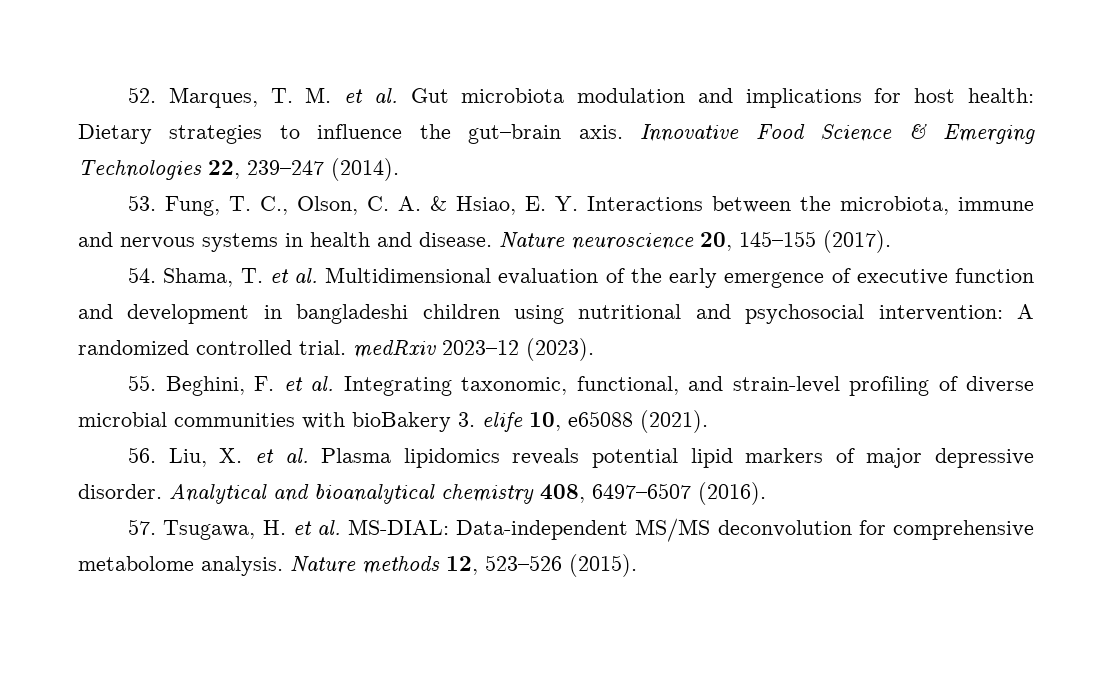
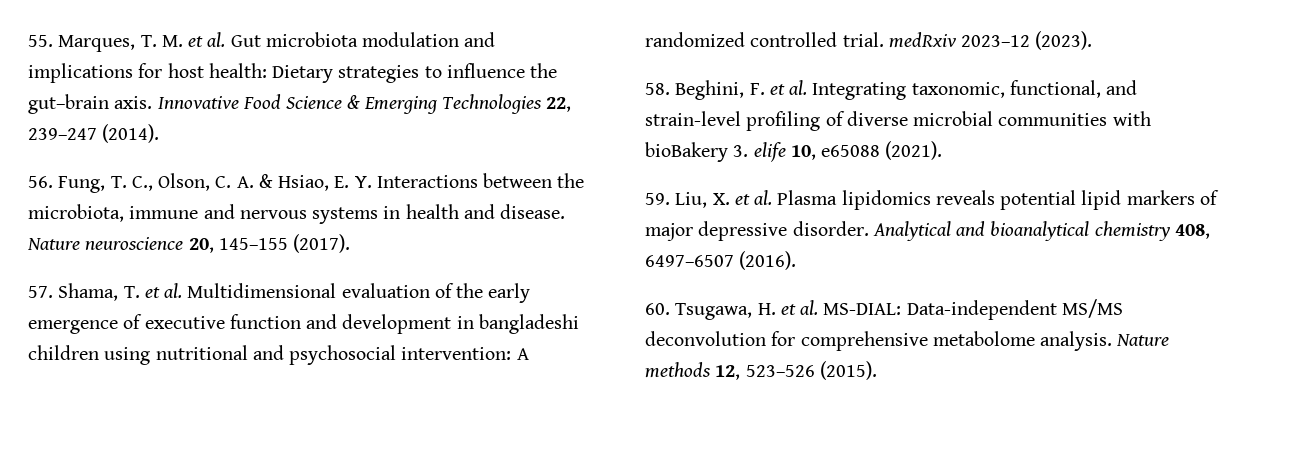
- 52. Marques, T. M. et al. Gut microbiota modulation and implications for host health: Dietary strategies to influence the gut–brain axis.
+ 55. Marques, T. M. et al. Gut microbiota modulation and implications for host health: Dietary strategies to influence the gut–brain axis.
- 53. Fung, T. C., Olson, C. A. & Hsiao, E. Y. Interactions between the microbiota, immune and nervous systems in health and disease.
+ 56. Fung, T. C., Olson, C. A. & Hsiao, E. Y. Interactions between the microbiota, immune and nervous systems in health and disease.
- 54. Shama, T. et al. Multidimensional evaluation of the early emergence of executive function and development in bangladeshi children using nutritional and psychosocial intervention: A randomized controlled trial. medRxiv 2023–12 (2023).
+ 57. Shama, T. et al. Multidimensional evaluation of the early emergence of executive function and development in bangladeshi children using nutritional and psychosocial intervention: A randomized controlled trial. medRxiv 2023–12 (2023).
- 55. Beghini, F. et al. Integrating taxonomic, functional, and strain-level profiling of diverse microbial communities with bioBakery 3. elife 10, e65088 (2021).
+ 58. Beghini, F. et al. Integrating taxonomic, functional, and strain-level profiling of diverse microbial communities with bioBakery 3. elife 10, e65088 (2021).
- 56. Liu, X. et al. Plasma lipidomics reveals potential lipid markers of major depressive disorder.
+ 59. Liu, X. et al. Plasma lipidomics reveals potential lipid markers of major depressive disorder.
- 57. Tsugawa, H. et al. MS-DIAL: Data-independent MS/MS deconvolution for comprehensive metabolome analysis.
+ 60. Tsugawa, H. et al. MS-DIAL: Data-independent MS/MS deconvolution for comprehensive metabolome analysis.

